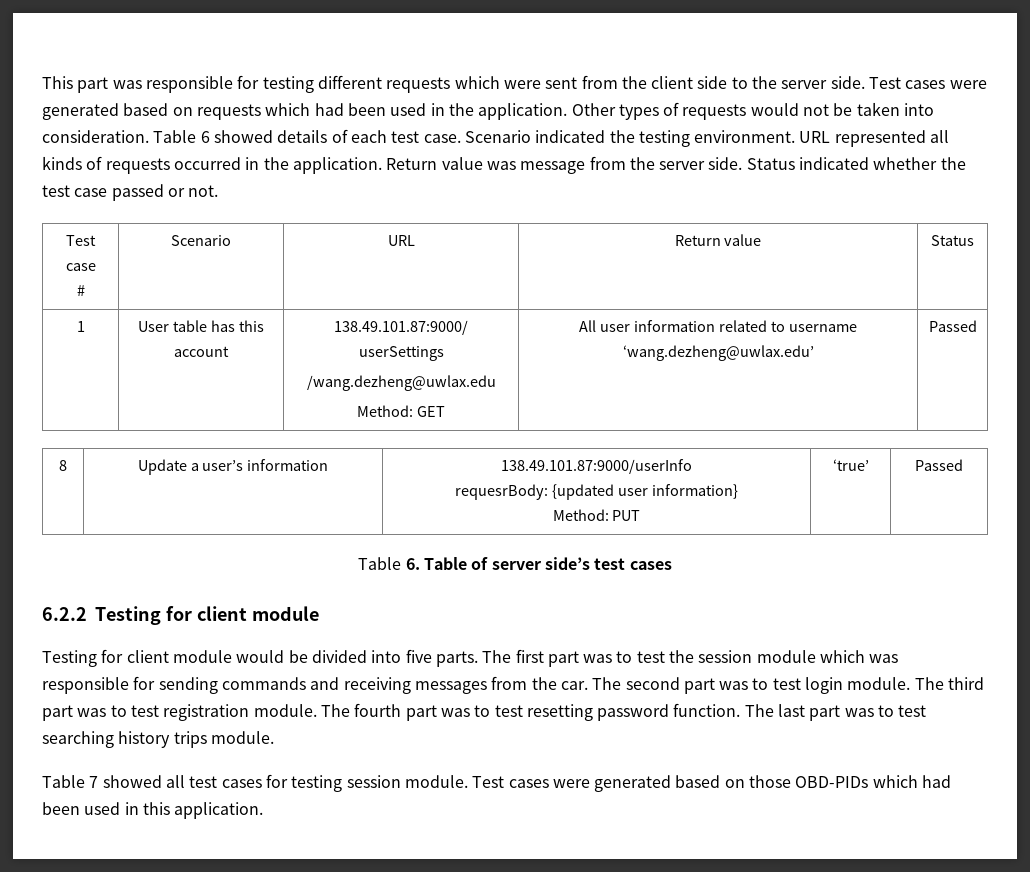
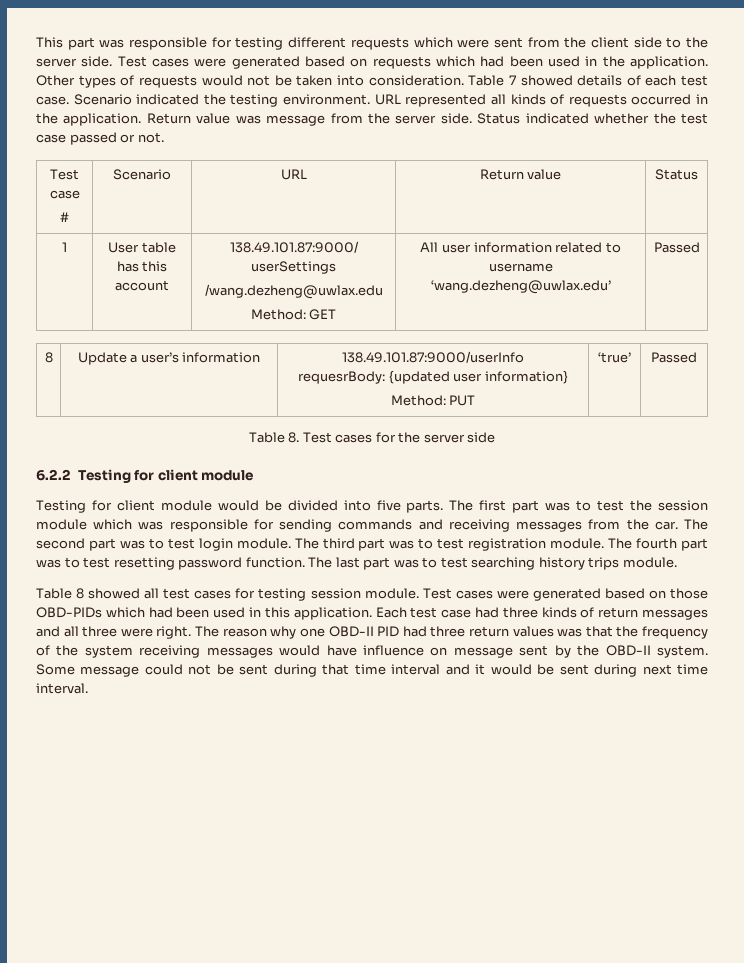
- Table 6 showed details of each test case.
+ Table 7 showed details of each test case.
- Table 6. Table of server side’s test cases
+ Table 8. Test cases for the server side
- Table 7 showed all test cases for testing session module.
+ Table 8 showed all test cases for testing session module.
+ Each test case had three kinds of return messages and all three were right. The reason why one OBD-II PID had three return values was that the frequency of the system receiving messages would have influence on message sent by the OBD-II system. Some message could not be sent during that time interval and it would be sent during next time interval.

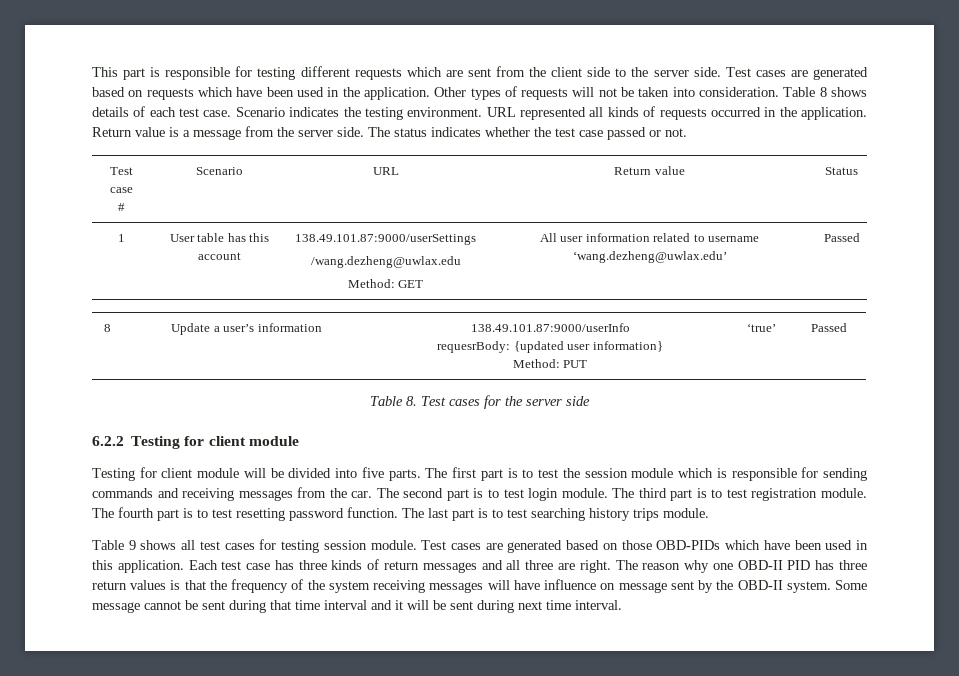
- This part was responsible for testing different requests which were sent from the client side to the server side.
+ This part is responsible for testing different requests which are sent from the client side to the server side.
- Test cases were generated based on requests which had been used in the application.
+ Test cases are generated based on requests which have been used in the application.
- Other types of requests would not be taken into consideration.
+ Other types of requests will not be taken into consideration.
- Table 7 showed details of each test case.
+ Table 8 shows details of each test case.
- Scenario indicated the testing environment.
+ Scenario indicates the testing environment.
- Return value was message from the server side.
+ Return value is a message from the server side.
- Status indicated whether the test case passed or not.
+ The status indicates whether the test case passed or not.
- Testing for client module would be divided into five parts.
+ Testing for client module will be divided into five parts.
- The first part was to test the session module which was responsible for sending commands and receiving messages from the car.
+ The first part is to test the session module which is responsible for sending commands and receiving messages from the car.
- The second part was to test login module.
+ The second part is to test login module.
- The third part was to test registration module.
+ The third part is to test registration module.
- The fourth part was to test resetting password function.
+ The fourth part is to test resetting password function.
- The last part was to test searching history trips module.
+ The last part is to test searching history trips module.
- Table 8 showed all test cases for testing session module.
+ Table 9 shows all test cases for testing session module.
- Test cases were generated based on those OBD-PIDs which had been used in this application.
+ Test cases are generated based on those OBD-PIDs which have been used in this application.
- Each test case had three kinds of return messages and all three were right.
+ Each test case has three kinds of return messages and all three are right.
- The reason why one OBD-II PID had three return values was that the frequency of the system receiving messages would have influence on message sent by the OBD-II system.
+ The reason why one OBD-II PID has three return values is that the frequency of the system receiving messages will have influence on message sent by the OBD-II system.
- Some message could not be sent during that time interval and it would be sent during next time interval.
+ Some message cannot be sent during that time interval and it will be sent during next time interval.

